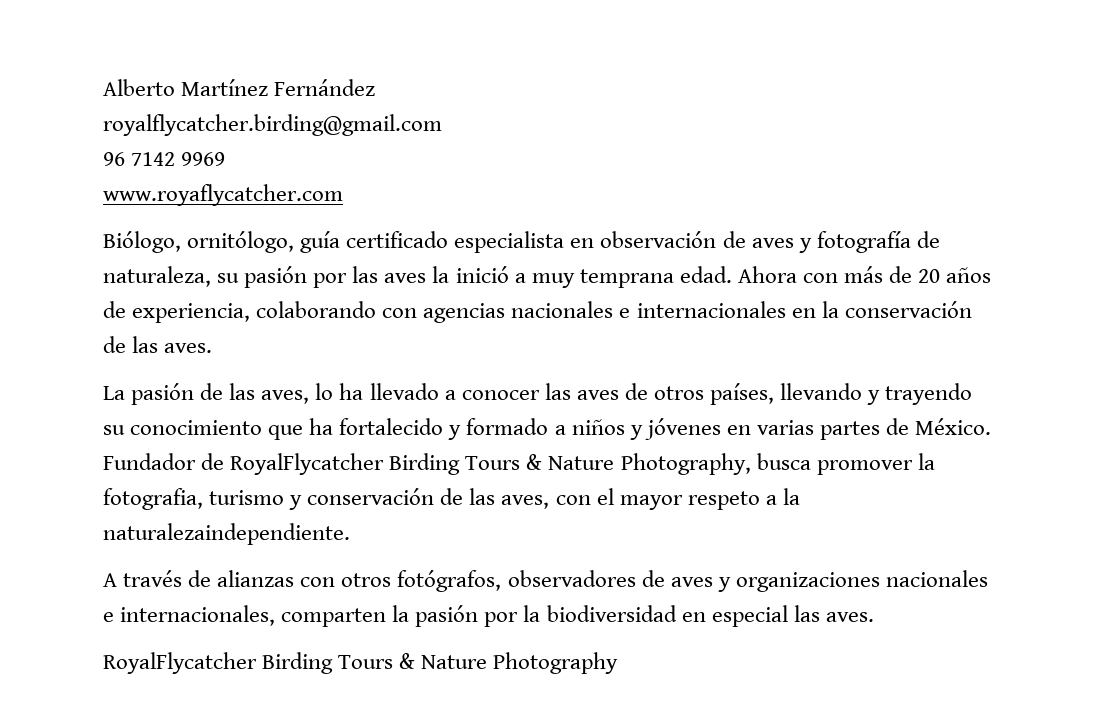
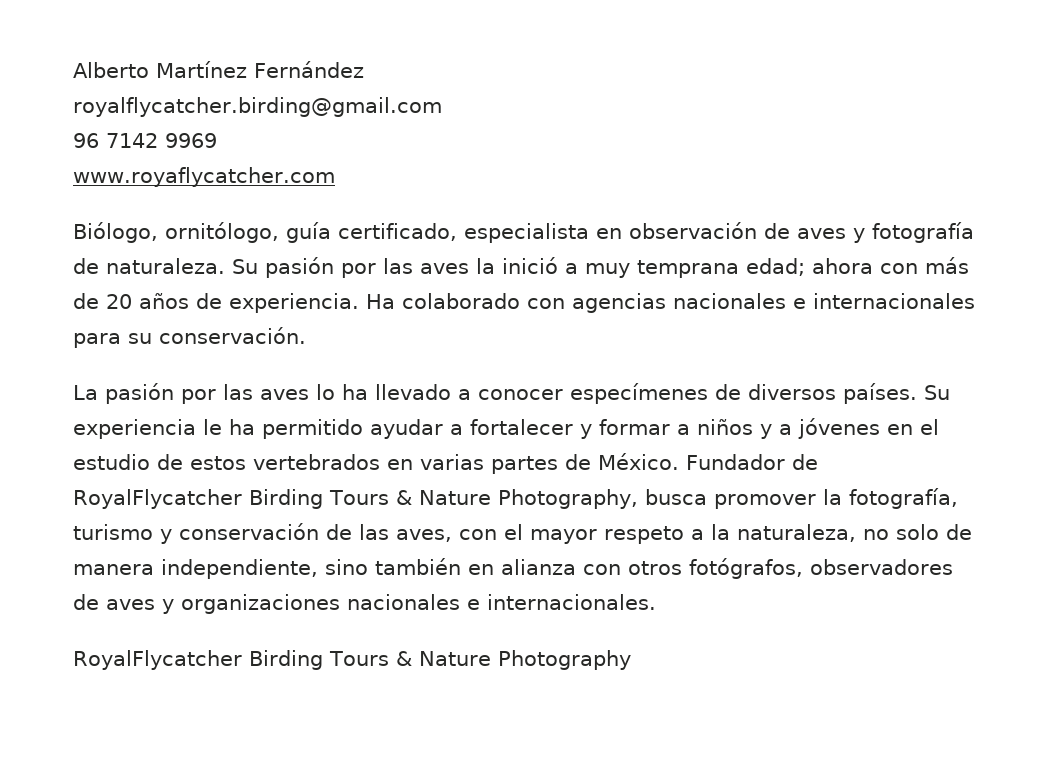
- Biólogo, ornitólogo, guía certificado especialista en observación de aves y fotografía de naturaleza, su pasión por las aves la inició a muy temprana edad. Ahora con más de 20 años de experiencia, colaborando con agencias nacionales e internacionales en la conservación de las aves.
+ Biólogo, ornitólogo, guía certificado, especialista en observación de aves y fotografía de naturaleza. Su pasión por las aves la inició a muy temprana edad; ahora con más de 20 años de experiencia. Ha colaborado con agencias nacionales e internacionales para su conservación.
- La pasión de las aves, lo ha llevado a conocer las aves de otros países, llevando y trayendo su conocimiento que ha fortalecido y formado a niños y jóvenes en varias partes de México.
+ La pasión por las aves lo ha llevado a conocer especímenes de diversos países. Su experiencia le ha permitido ayudar a fortalecer y formar a niños y a jóvenes en el estudio de estos vertebrados en varias partes de México.
- Fundador de RoyalFlycatcher Birding Tours & Nature Photography, busca promover la fotografia, turismo y conservación de las aves, con el mayor respeto a la naturalezaindependiente.
- A través de alianzas con otros fotógrafos, observadores de aves y organizaciones nacionales e internacionales, comparten la pasión por la biodiversidad en especial las aves.
+ Fundador de RoyalFlycatcher Birding Tours & Nature Photography, busca promover la fotografía, turismo y conservación de las aves, con el mayor respeto a la naturaleza, no solo de manera independiente, sino también en alianza con otros fotógrafos, observadores de aves y organizaciones nacionales e internacionales.

